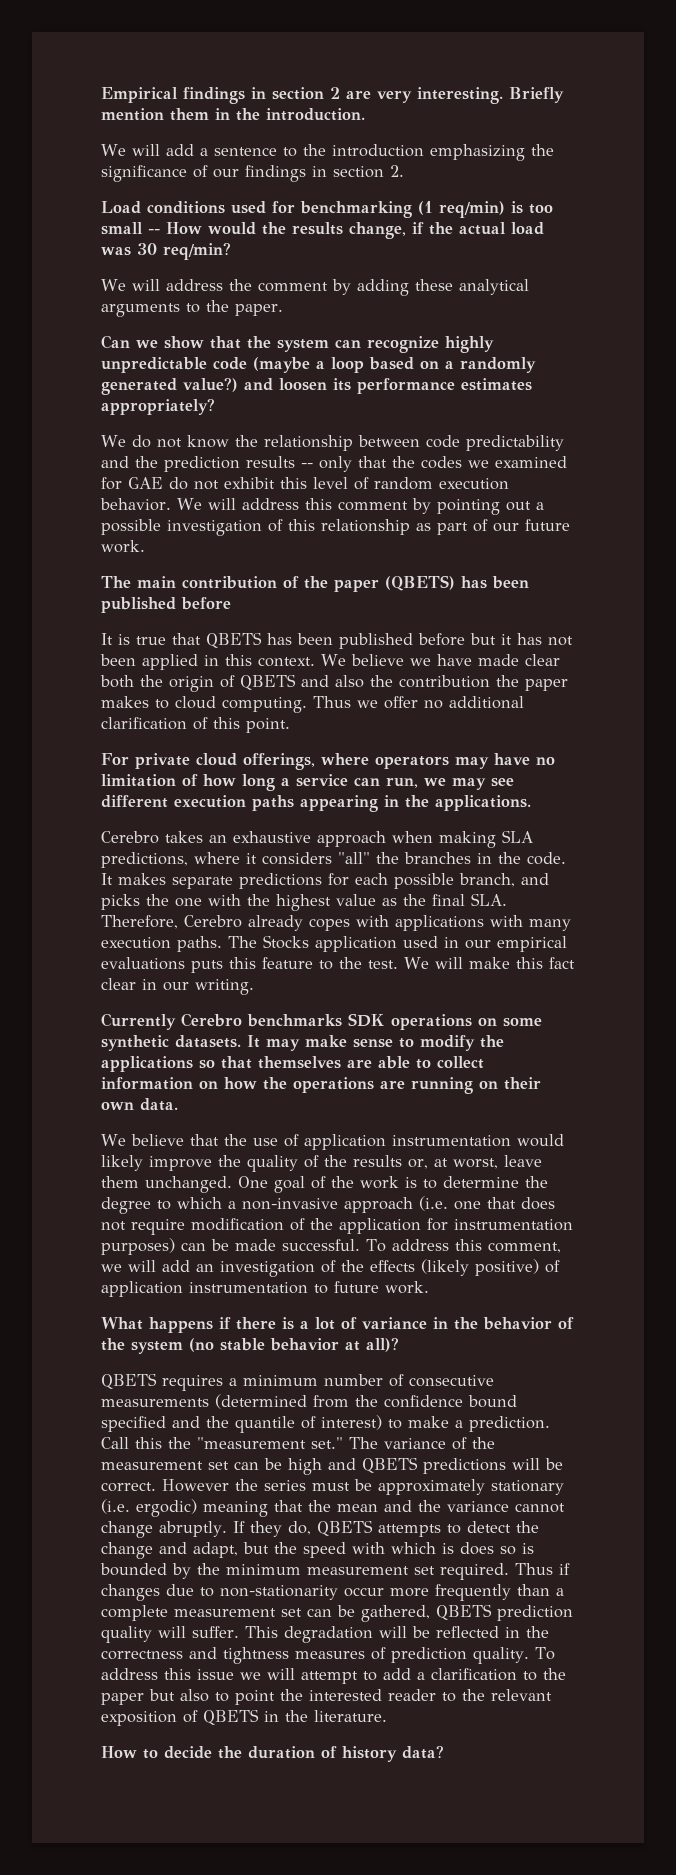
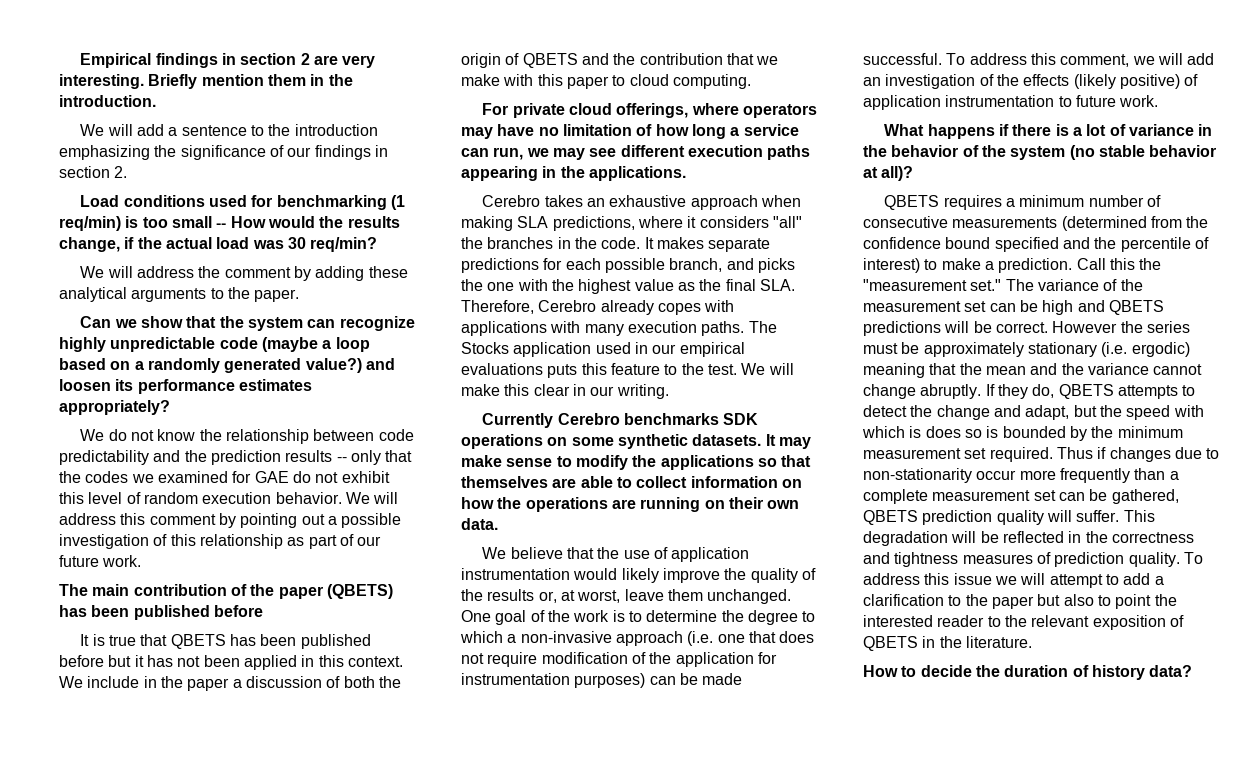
- We believe we have made clear both the origin of QBETS and also the contribution the paper makes to cloud computing. Thus we offer no additional clarification of this point.
+ We include in the paper a discussion of both the origin of QBETS and the contribution that we make with this paper to cloud computing.
- We will make this fact clear in our writing.
+ We will make this clear in our writing.
- QBETS requires a minimum number of consecutive measurements (determined from the confidence bound specified and the quantile of interest) to make a prediction.
+ QBETS requires a minimum number of consecutive measurements (determined from the confidence bound specified and the percentile of interest) to make a prediction.

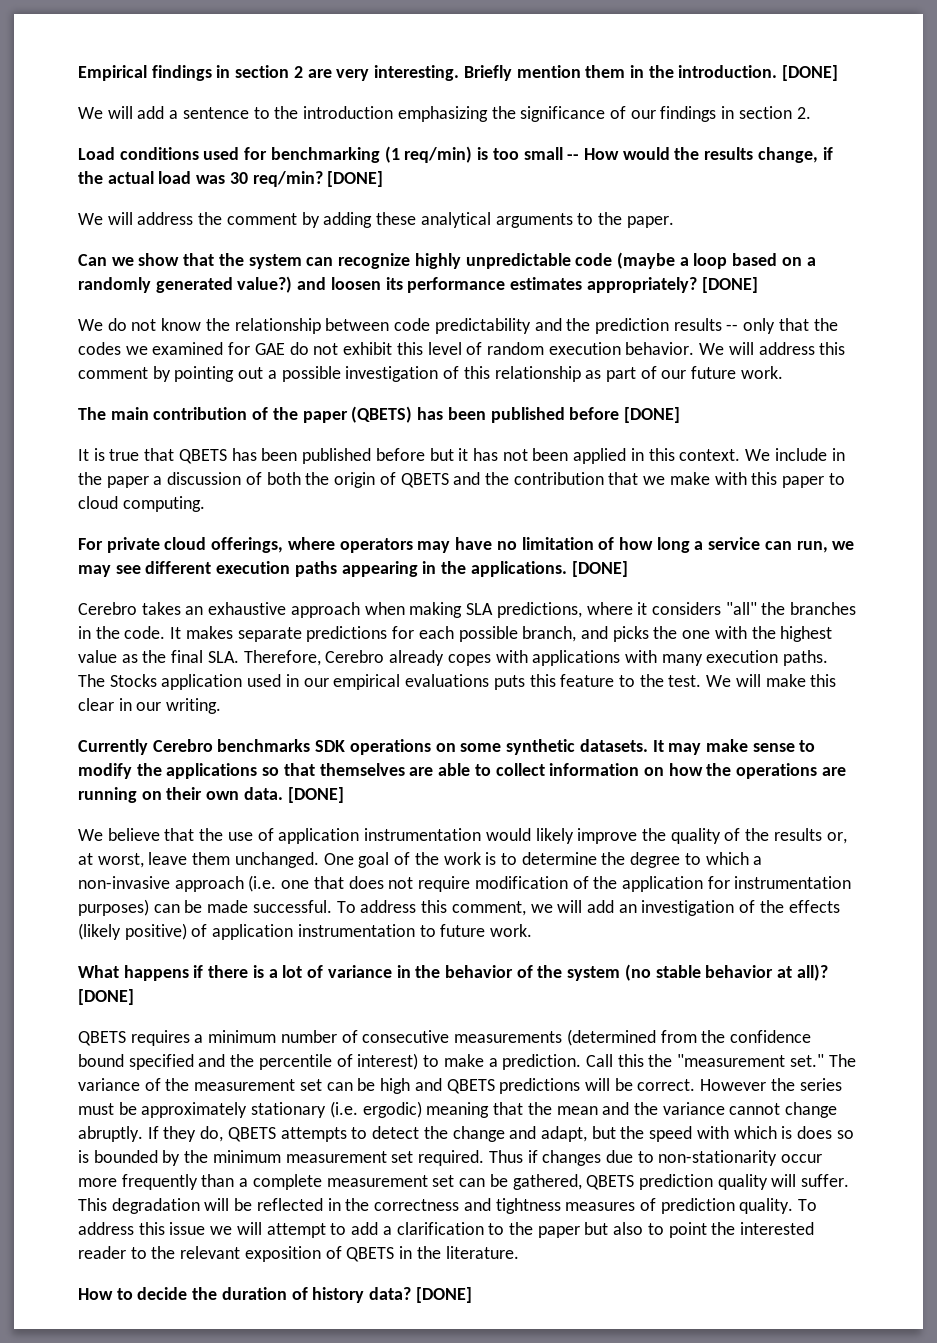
- Briefly mention them in the introduction.
+ Briefly mention them in the introduction. [DONE]
- Load conditions used for benchmarking (1 req/min) is too small -- How would the results change, if the actual load was 30 req/min?
+ Load conditions used for benchmarking (1 req/min) is too small -- How would the results change, if the actual load was 30 req/min? [DONE]
- Can we show that the system can recognize highly unpredictable code (maybe a loop based on a randomly generated value?) and loosen its performance estimates appropriately?
+ Can we show that the system can recognize highly unpredictable code (maybe a loop based on a randomly generated value?) and loosen its performance estimates appropriately? [DONE]
- The main contribution of the paper (QBETS) has been published before
+ The main contribution of the paper (QBETS) has been published before [DONE]
- For private cloud offerings, where operators may have no limitation of how long a service can run, we may see different execution paths appearing in the applications.
+ For private cloud offerings, where operators may have no limitation of how long a service can run, we may see different execution paths appearing in the applications. [DONE]
- It may make sense to modify the applications so that themselves are able to collect information on how the operations are running on their own data.
+ It may make sense to modify the applications so that themselves are able to collect information on how the operations are running on their own data. [DONE]
- What happens if there is a lot of variance in the behavior of the system (no stable behavior at all)?
+ What happens if there is a lot of variance in the behavior of the system (no stable behavior at all)? [DONE]
- How to decide the duration of history data?
+ How to decide the duration of history data? [DONE]

